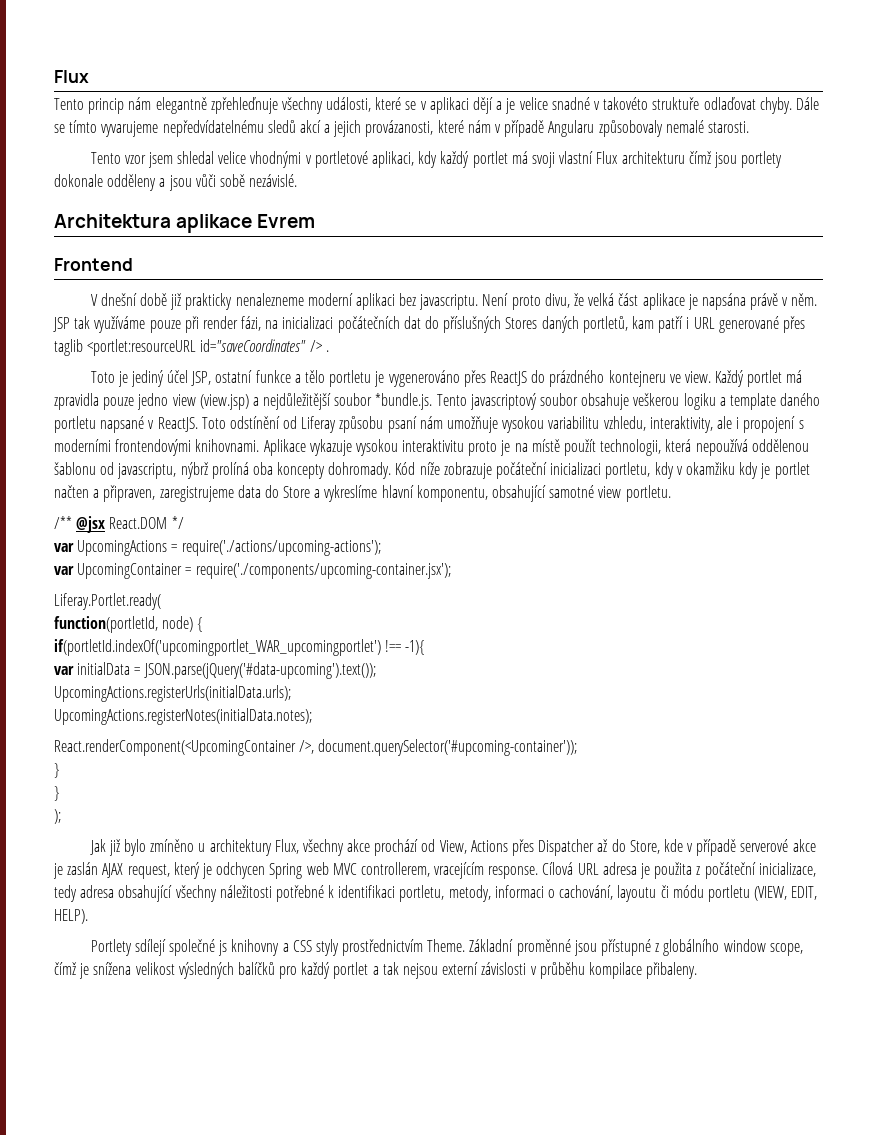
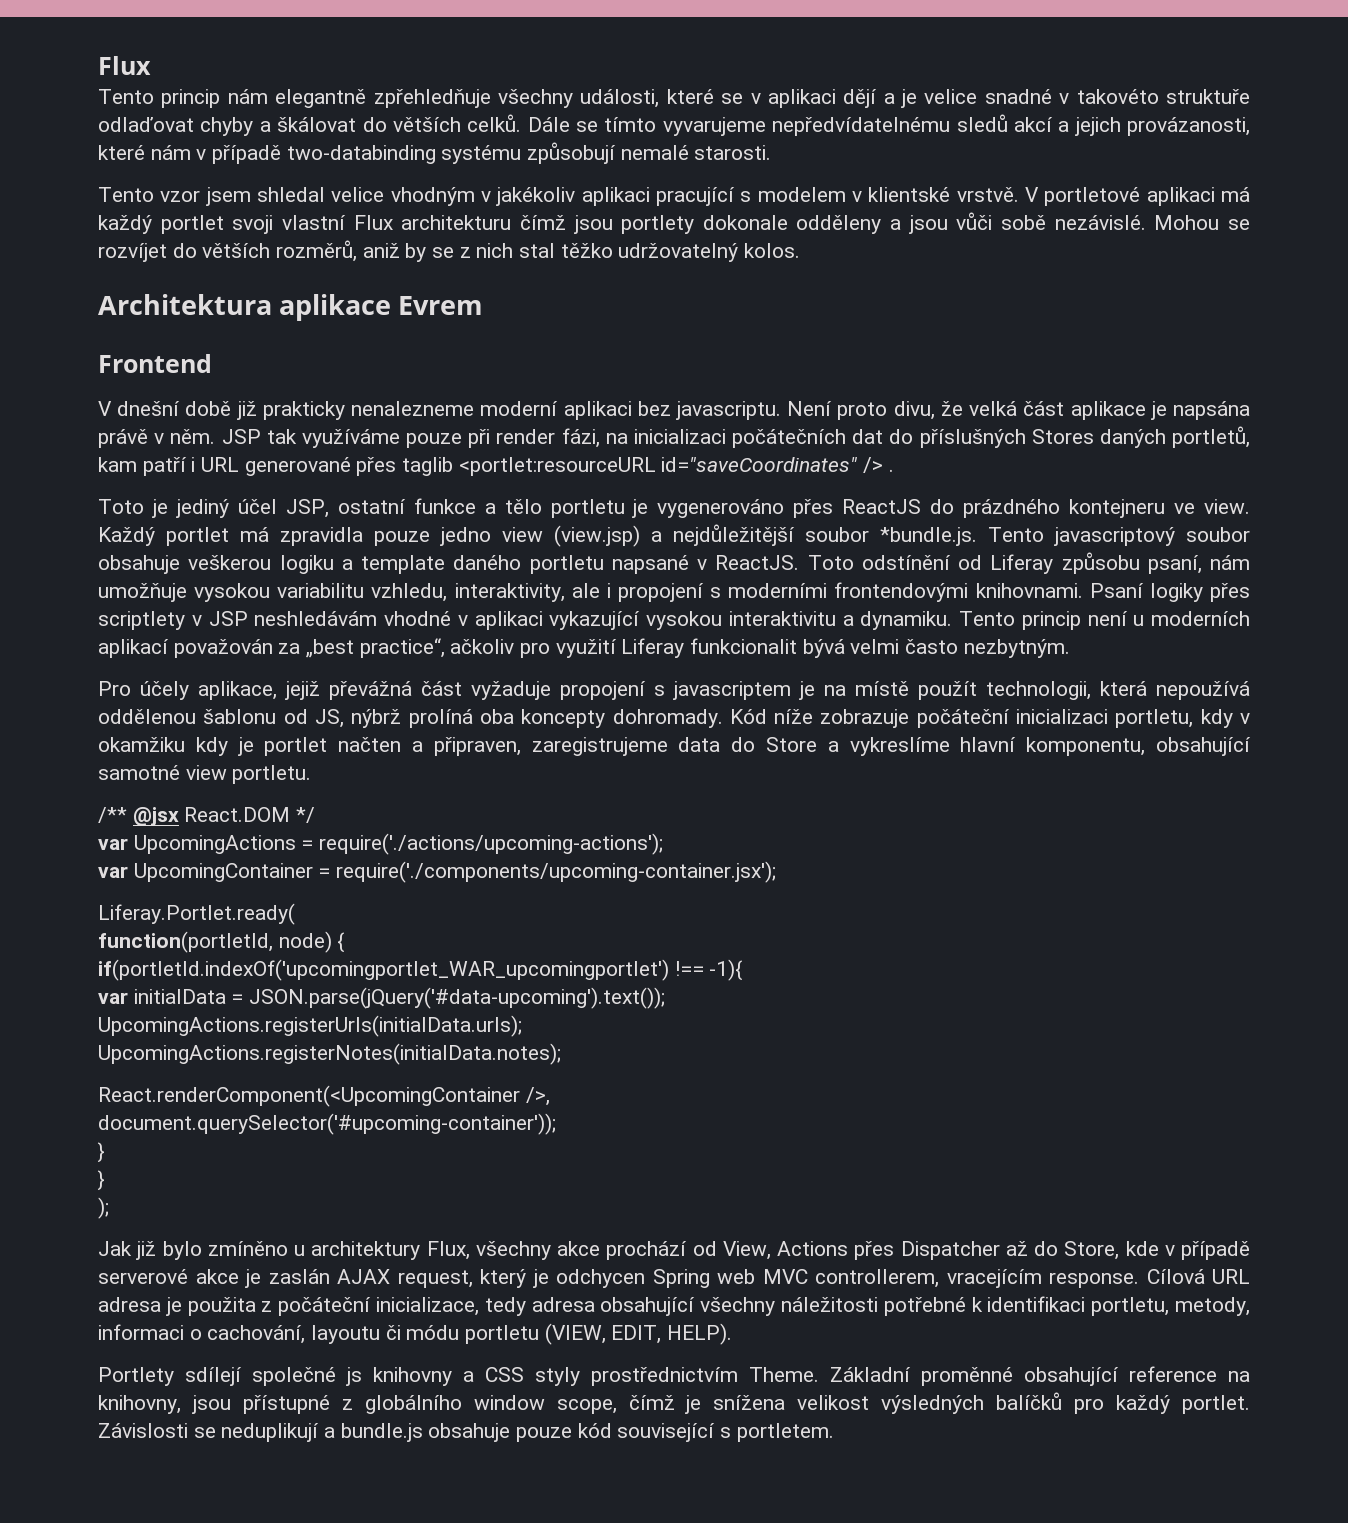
- Tento princip nám elegantně zpřehleďnuje všechny události, které se v aplikaci dějí a je velice snadné v takovéto struktuře odlaďovat chyby.
+ Tento princip nám elegantně zpřehledňuje všechny události, které se v aplikaci dějí a je velice snadné v takovéto struktuře odlaďovat chyby a škálovat do větších celků.
- Dále se tímto vyvarujeme nepředvídatelnému sledů akcí a jejich provázanosti, které nám v případě Angularu způsobovaly nemalé starosti.
+ Dále se tímto vyvarujeme nepředvídatelnému sledů akcí a jejich provázanosti, které nám v případě two-databinding systému způsobují nemalé starosti.
- Tento vzor jsem shledal velice vhodnými v portletové aplikaci, kdy každý portlet má svoji vlastní Flux architekturu čímž jsou portlety dokonale odděleny a jsou vůči sobě nezávislé.
+ Tento vzor jsem shledal velice vhodným v jakékoliv aplikaci pracující s modelem v klientské vrstvě. V portletové aplikaci má každý portlet svoji vlastní Flux architekturu čímž jsou portlety dokonale odděleny a jsou vůči sobě nezávislé. Mohou se rozvíjet do větších rozměrů, aniž by se z nich stal těžko udržovatelný kolos.
- Toto odstínění od Liferay způsobu psaní nám umožňuje vysokou variabilitu vzhledu, interaktivity, ale i propojení s moderními frontendovými knihovnami.
+ Toto odstínění od Liferay způsobu psaní, nám umožňuje vysokou variabilitu vzhledu, interaktivity, ale i propojení s moderními frontendovými knihovnami.
- Aplikace vykazuje vysokou interaktivitu proto je na místě použít technologii, která nepoužívá oddělenou šablonu od javascriptu, nýbrž prolíná oba koncepty dohromady.
+ Psaní logiky přes scriptlety v JSP neshledávám vhodné v aplikaci vykazující vysokou interaktivitu a dynamiku. Tento princip není u moderních aplikací považován za „best practice“, ačkoliv pro využití Liferay funkcionalit bývá velmi často nezbytným.
+ Pro účely aplikace, jejiž převážná část vyžaduje propojení s javascriptem je na místě použít technologii, která nepoužívá oddělenou šablonu od JS, nýbrž prolíná oba koncepty dohromady.
- React.renderComponent(<UpcomingContainer />, document.querySelector('#upcoming-container'));
+ React.renderComponent(<UpcomingContainer />,
+ document.querySelector('#upcoming-container'));
- Základní proměnné jsou přístupné z globálního window scope, čímž je snížena velikost výsledných balíčků pro každý portlet a tak nejsou externí závislosti v průběhu kompilace přibaleny.
+ Základní proměnné obsahující reference na knihovny, jsou přístupné z globálního window scope, čímž je snížena velikost výsledných balíčků pro každý portlet. Závislosti se neduplikují a bundle.js obsahuje pouze kód související s portletem.

